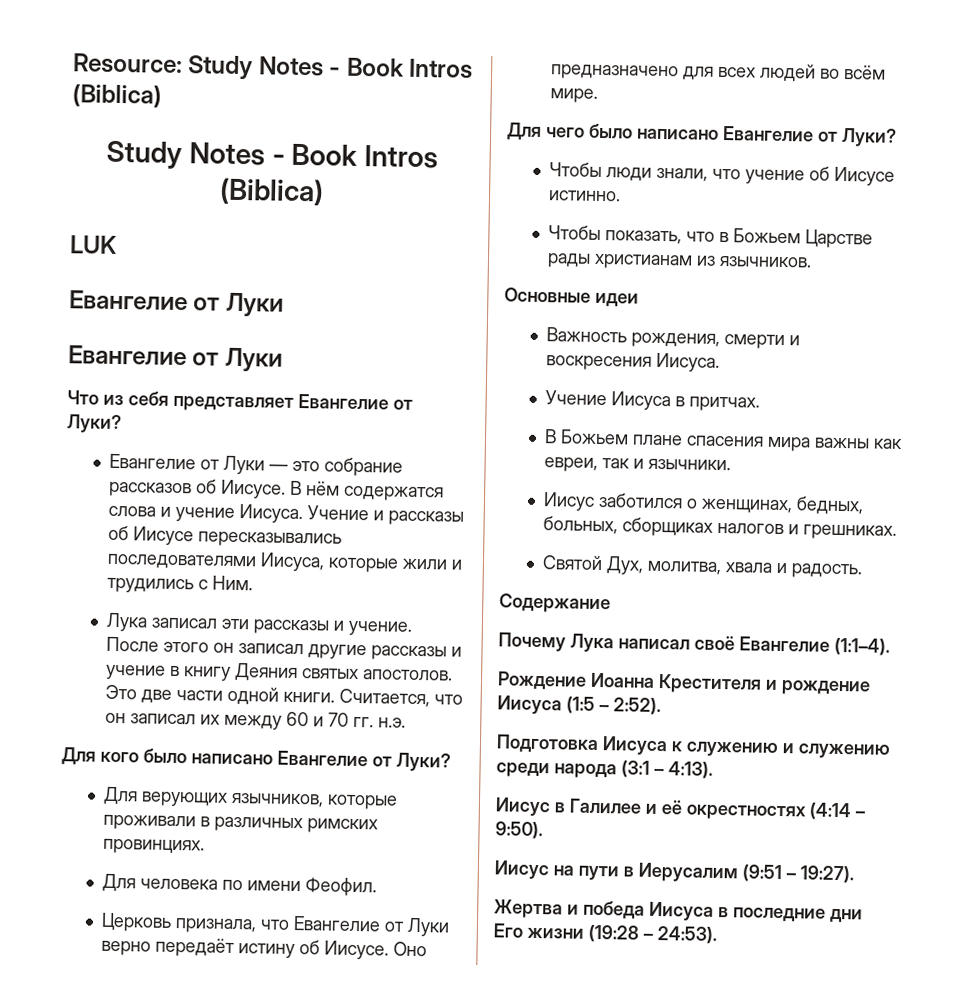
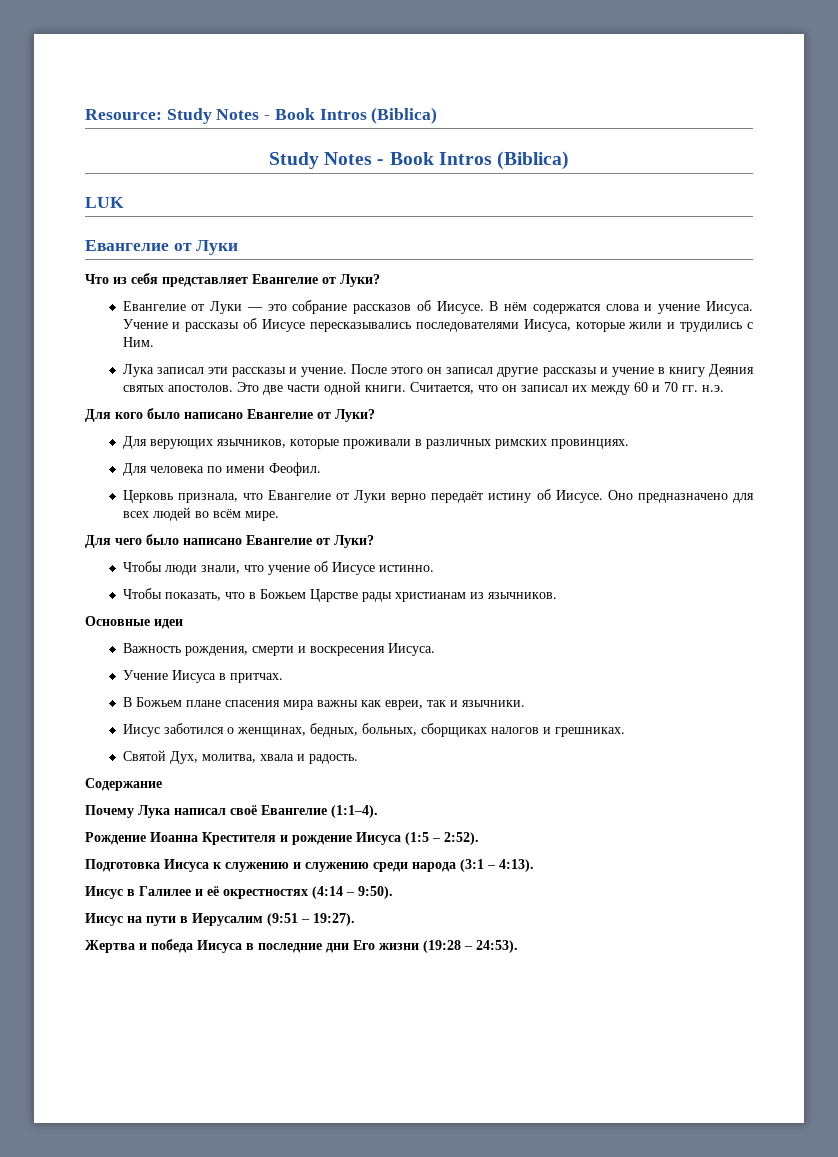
  LUK
- Евангелие от Луки

